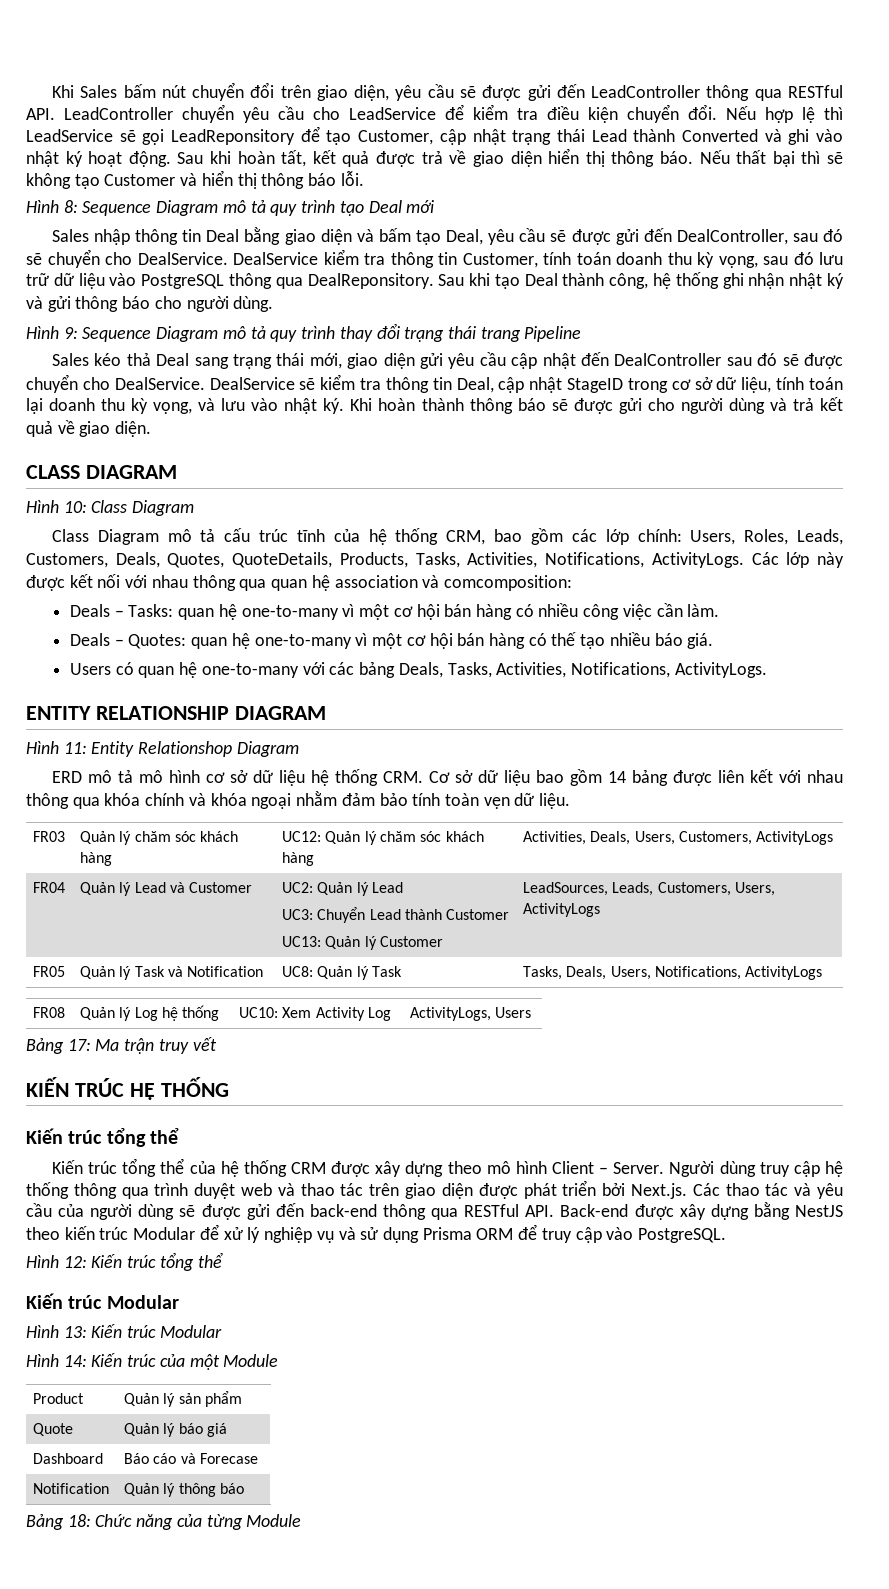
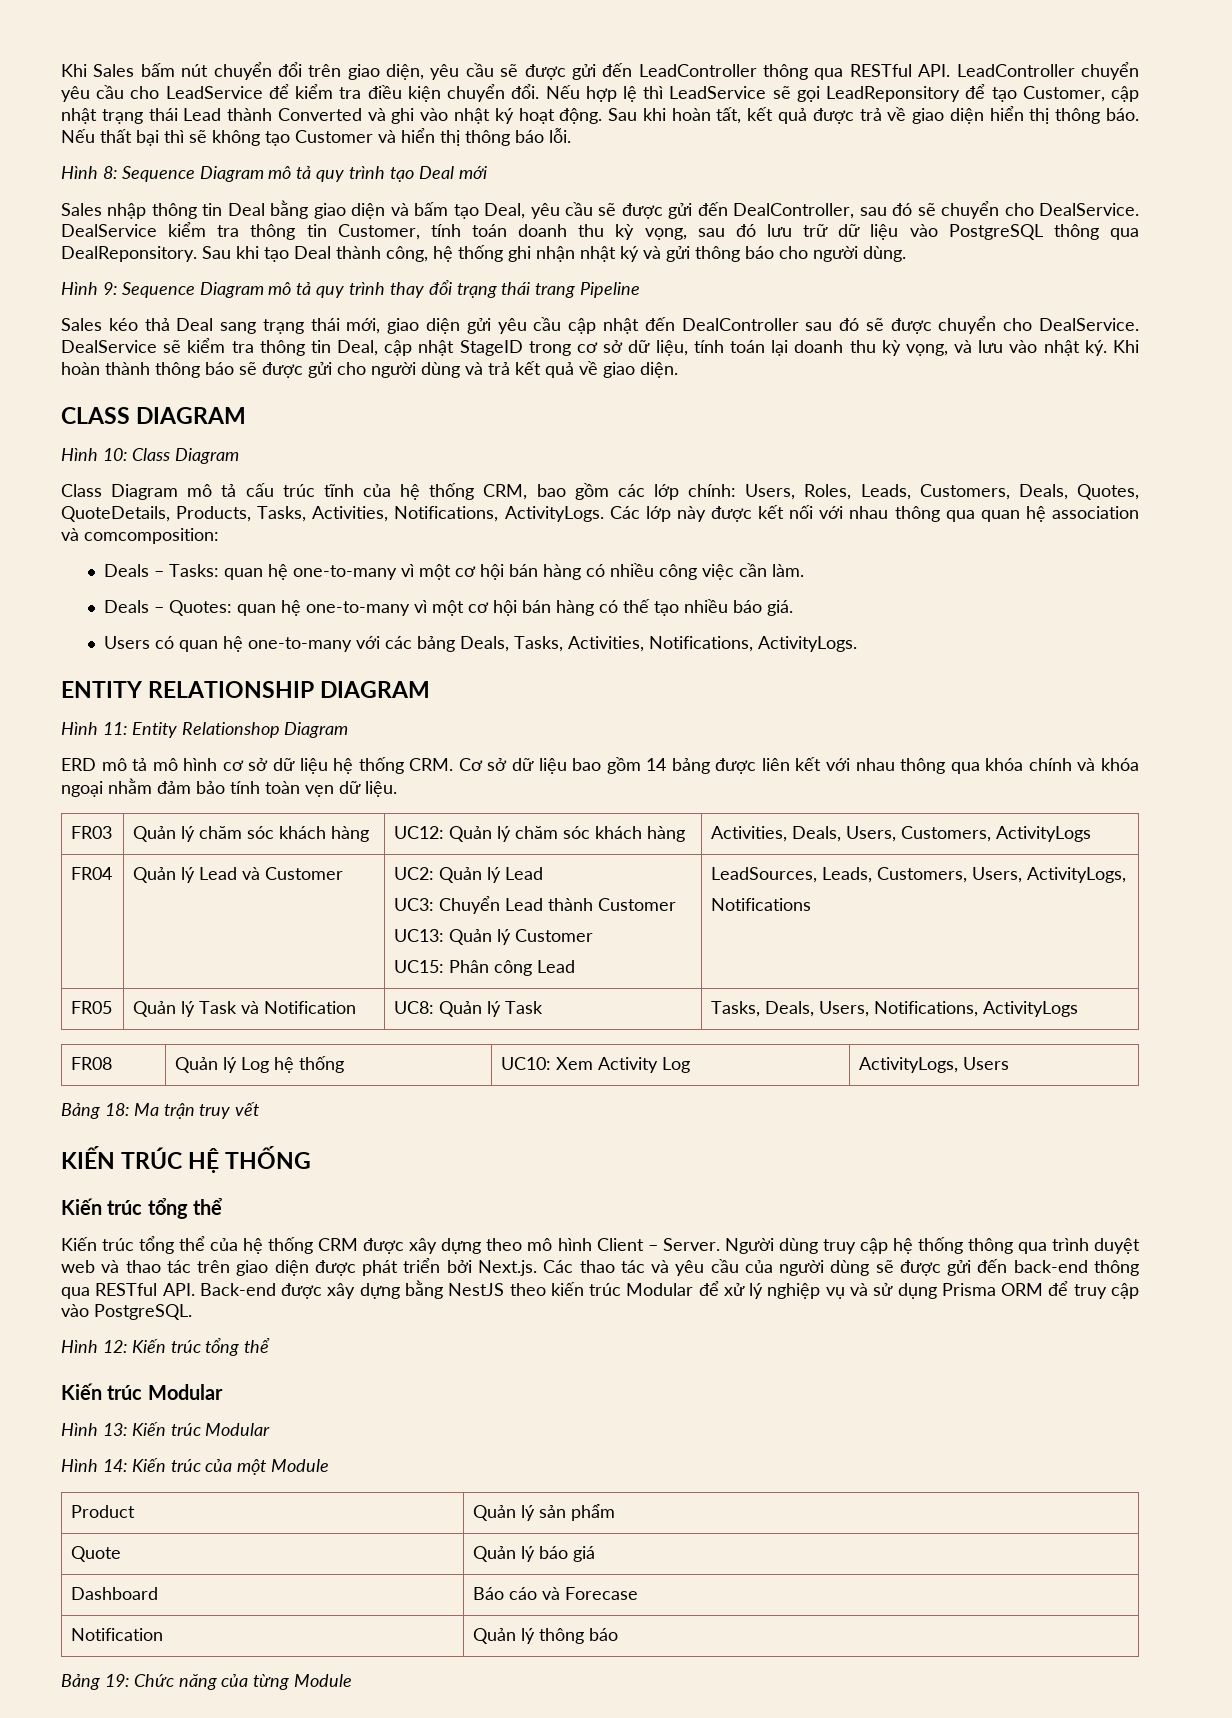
  FR04 | Quản lý Lead và Customer | UC2: Quản lý Lead
  UC3: Chuyển Lead thành Customer
- UC13: Quản lý Customer | LeadSources, Leads, Customers, Users, ActivityLogs
+ UC13: Quản lý Customer
+ UC15: Phân công Lead | LeadSources, Leads, Customers, Users, ActivityLogs,
+ Notifications
- Bảng 17: Ma trận truy vết
+ Bảng 18: Ma trận truy vết
- Bảng 18: Chức năng của từng Module
+ Bảng 19: Chức năng của từng Module

